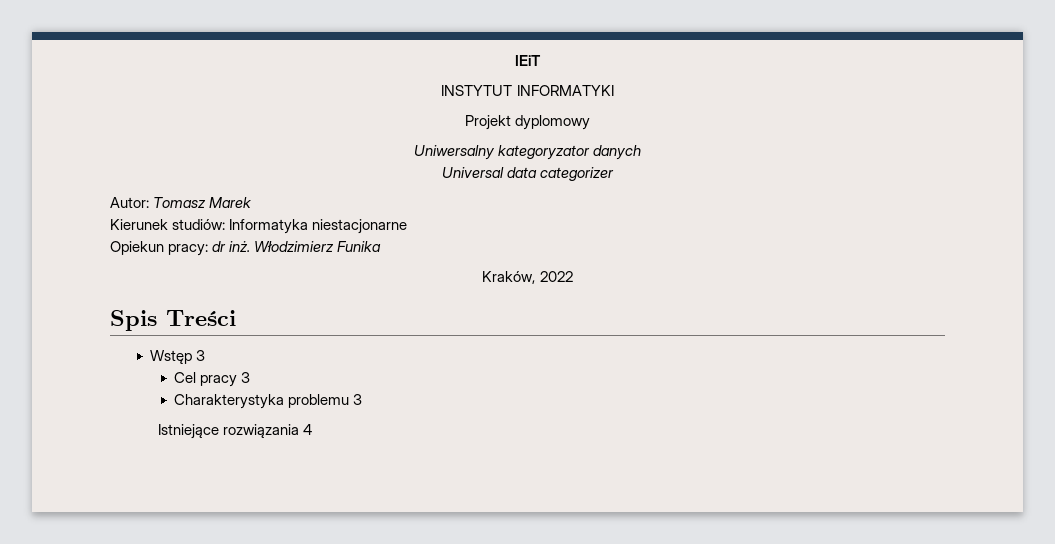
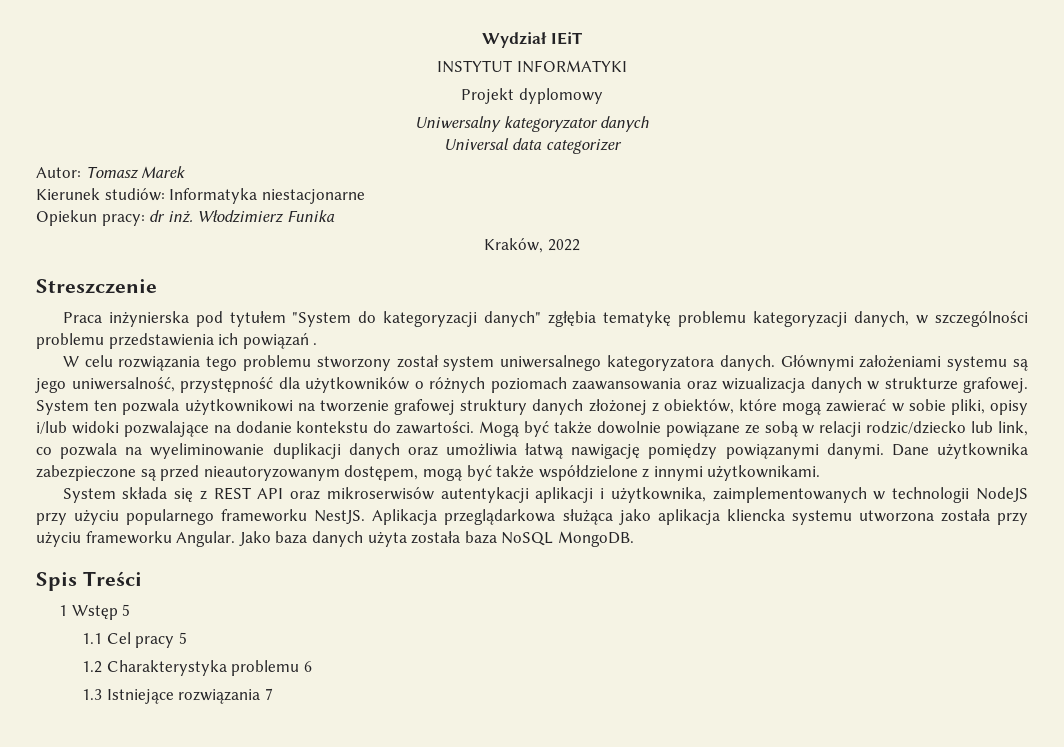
- IEiT
+ Wydział IEiT
+ Streszczenie
+ Praca inżynierska pod tytułem "System do kategoryzacji danych" zgłębia tematykę problemu kategoryzacji danych, w szczególności problemu przedstawienia ich powiązań .
+ W celu rozwiązania tego problemu stworzony został system uniwersalnego kategoryzatora danych. Głównymi założeniami systemu są jego uniwersalność, przystępność dla użytkowników o różnych poziomach zaawansowania oraz wizualizacja danych w strukturze grafowej. System ten pozwala użytkownikowi na tworzenie grafowej struktury danych złożonej z obiektów, które mogą zawierać w sobie pliki, opisy i/lub widoki pozwalające na dodanie kontekstu do zawartości. Mogą być także dowolnie powiązane ze sobą w relacji rodzic/dziecko lub link, co pozwala na wyeliminowanie duplikacji danych oraz umożliwia łatwą nawigację pomiędzy powiązanymi danymi. Dane użytkownika zabezpieczone są przed nieautoryzowanym dostępem, mogą być także współdzielone z innymi użytkownikami.
+ System składa się z REST API oraz mikroserwisów autentykacji aplikacji i użytkownika, zaimplementowanych w technologii NodeJS przy użyciu popularnego frameworku NestJS. Aplikacja przeglądarkowa służąca jako aplikacja kliencka systemu utworzona została przy użyciu frameworku Angular. Jako baza danych użyta została baza NoSQL MongoDB.
  Spis Treści
- Wstęp 3
- Cel pracy 3
- Charakterystyka problemu 3
- Istniejące rozwiązania 4
+ 1 Wstęp 5
+ 1.1 Cel pracy 5
+ 1.2 Charakterystyka problemu 6
+ 1.3 Istniejące rozwiązania 7

